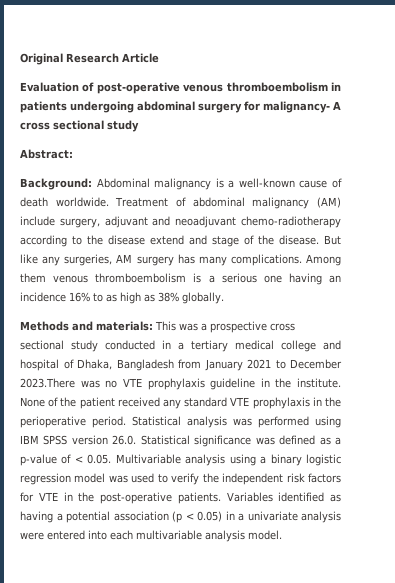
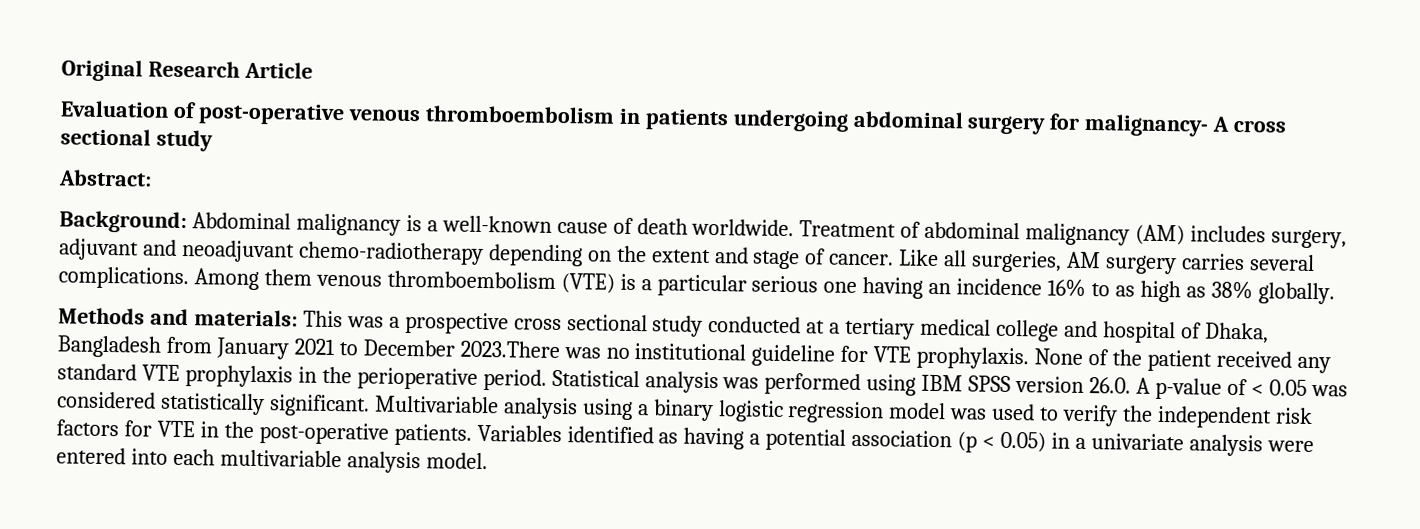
- Treatment of abdominal malignancy (AM) include surgery, adjuvant and neoadjuvant chemo-radiotherapy according to the disease extend and stage of the disease. But like any surgeries, AM surgery has many complications.
+ Treatment of abdominal malignancy (AM) includes surgery, adjuvant and neoadjuvant chemo-radiotherapy depending on the extent and stage of cancer. Like all surgeries, AM surgery carries several complications.
- Among them venous thromboembolism is a serious one having an incidence 16% to as high as 38% globally.
+ Among them venous thromboembolism (VTE) is a particular serious one having an incidence 16% to as high as 38% globally.
- Methods and materials: This was a prospective cross sectional study conducted in a tertiary medical college and hospital of Dhaka, Bangladesh from January 2021 to December 2023.There was no VTE prophylaxis guideline in the institute.
+ Methods and materials: This was a prospective cross sectional study conducted at a tertiary medical college and hospital of Dhaka, Bangladesh from January 2021 to December 2023.There was no institutional guideline for VTE prophylaxis.
- Statistical analysis was performed using IBM SPSS version 26.0. Statistical significance was defined as a p-value of < 0.05. Multivariable analysis using a binary logistic regression model was used to verify the independent risk factors for VTE in the post-operative patients.
+ Statistical analysis was performed using IBM SPSS version 26.0. A p-value of < 0.05 was considered statistically significant. Multivariable analysis using a binary logistic regression model was used to verify the independent risk factors for VTE in the post-operative patients.

